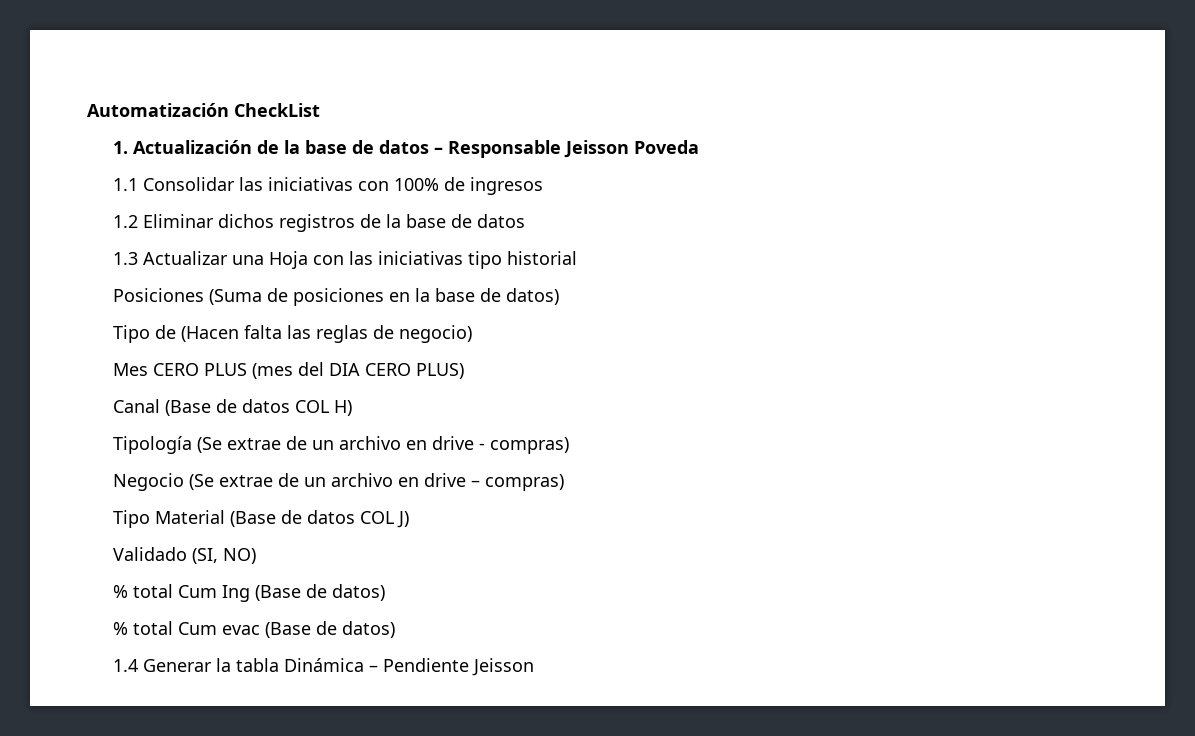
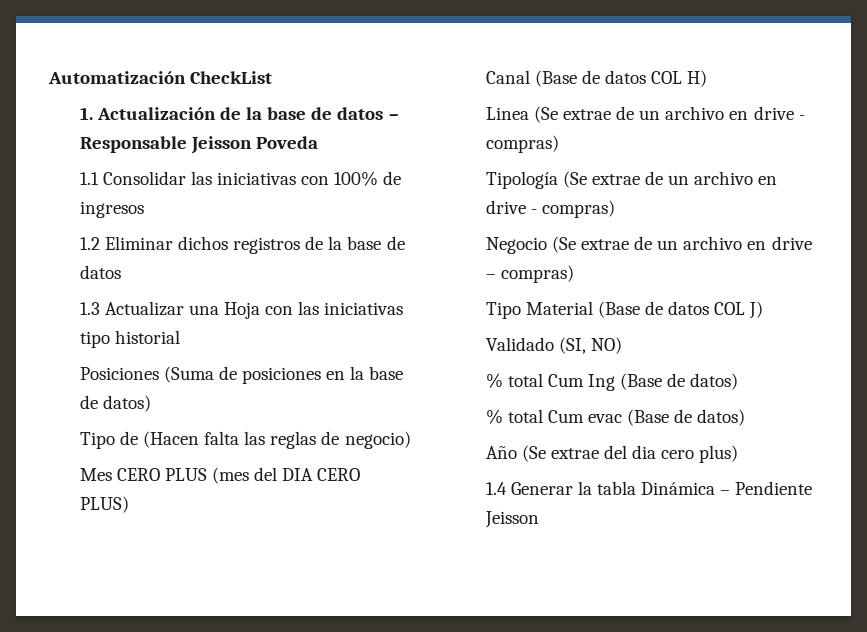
+ Linea (Se extrae de un archivo en drive - compras)
+ Año (Se extrae del dia cero plus)

